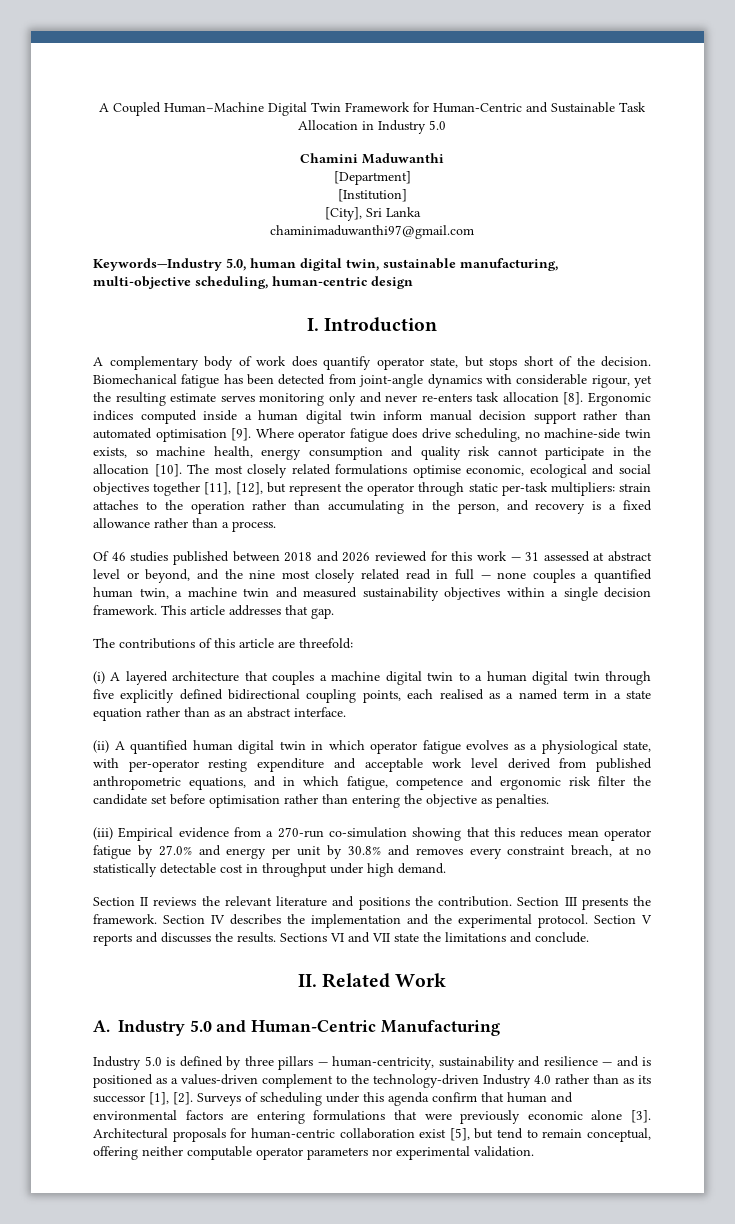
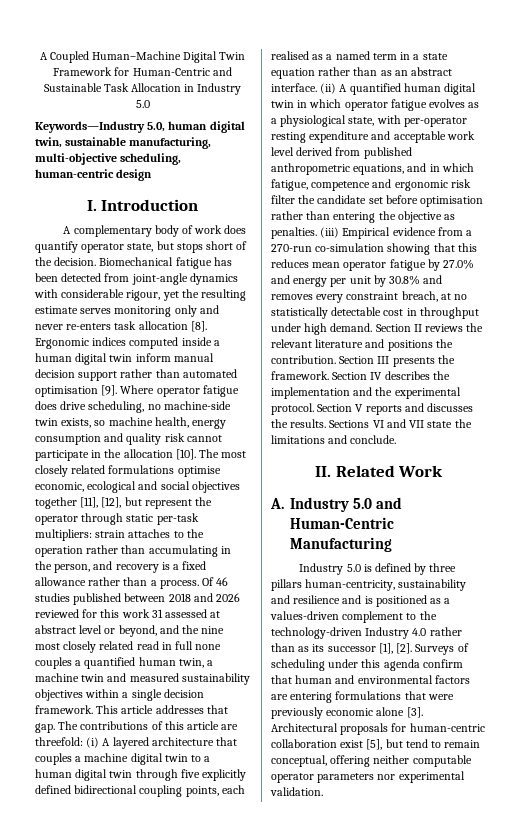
- Chamini Maduwanthi
- [Department]
- [Institution]
- [City], Sri Lanka
- chaminimaduwanthi97@gmail.com
- strain attaches to the operation rather than accumulating in the person, and recovery is a fixed allowance rather than a process.
- Of 46 studies published between 2018 and 2026 reviewed for this work — 31 assessed at abstract level or beyond, and the nine most closely related read in full — none couples a quantified human twin, a machine twin and measured sustainability objectives within a single decision framework.
+ strain attaches to the operation rather than accumulating in the person, and recovery is a fixed allowance rather than a process. Of 46 studies published between 2018 and 2026 reviewed for this work 31 assessed at abstract level or beyond, and the nine most closely related read in full none couples a quantified human twin, a machine twin and measured sustainability objectives within a single decision framework.
- This article addresses that gap.
- The contributions of this article are threefold:
- (i) A layered architecture that couples a machine digital twin to a human digital twin through five explicitly defined bidirectional coupling points, each realised as a named term in a state equation rather than as an abstract interface.
- (ii) A quantified human digital twin in which operator fatigue evolves as a physiological state, with per-operator resting expenditure and acceptable work level derived from published anthropometric equations, and in which fatigue, competence and ergonomic risk filter the candidate set before optimisation rather than entering the objective as penalties.
- (iii) Empirical evidence from a 270-run co-simulation showing that this reduces mean operator fatigue by 27.0% and energy per unit by 30.8% and removes every constraint breach, at no statistically detectable cost in throughput under high demand.
- Section II reviews the relevant literature and positions the contribution.
+ This article addresses that gap. The contributions of this article are threefold: (i) A layered architecture that couples a machine digital twin to a human digital twin through five explicitly defined bidirectional coupling points, each realised as a named term in a state equation rather than as an abstract interface. (ii) A quantified human digital twin in which operator fatigue evolves as a physiological state, with per-operator resting expenditure and acceptable work level derived from published anthropometric equations, and in which fatigue, competence and ergonomic risk filter the candidate set before optimisation rather than entering the objective as penalties. (iii) Empirical evidence from a 270-run co-simulation showing that this reduces mean operator fatigue by 27.0% and energy per unit by 30.8% and removes every constraint breach, at no statistically detectable cost in throughput under high demand. Section II reviews the relevant literature and positions the contribution.
- Industry 5.0 is defined by three pillars — human-centricity, sustainability and resilience — and is positioned as a values-driven complement to the technology-driven Industry 4.0 rather than as its successor [1], [2].
+ Industry 5.0 is defined by three pillars human-centricity, sustainability and resilience and is positioned as a values-driven complement to the technology-driven Industry 4.0 rather than as its successor [1], [2].

